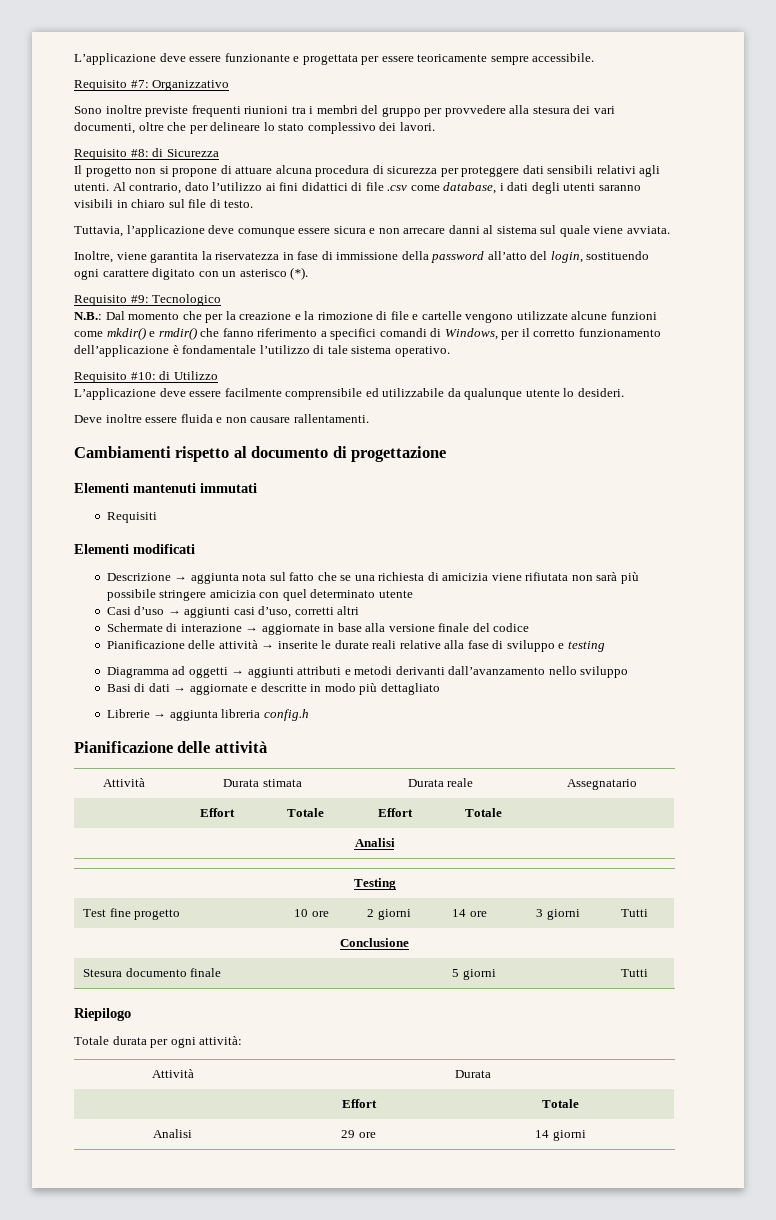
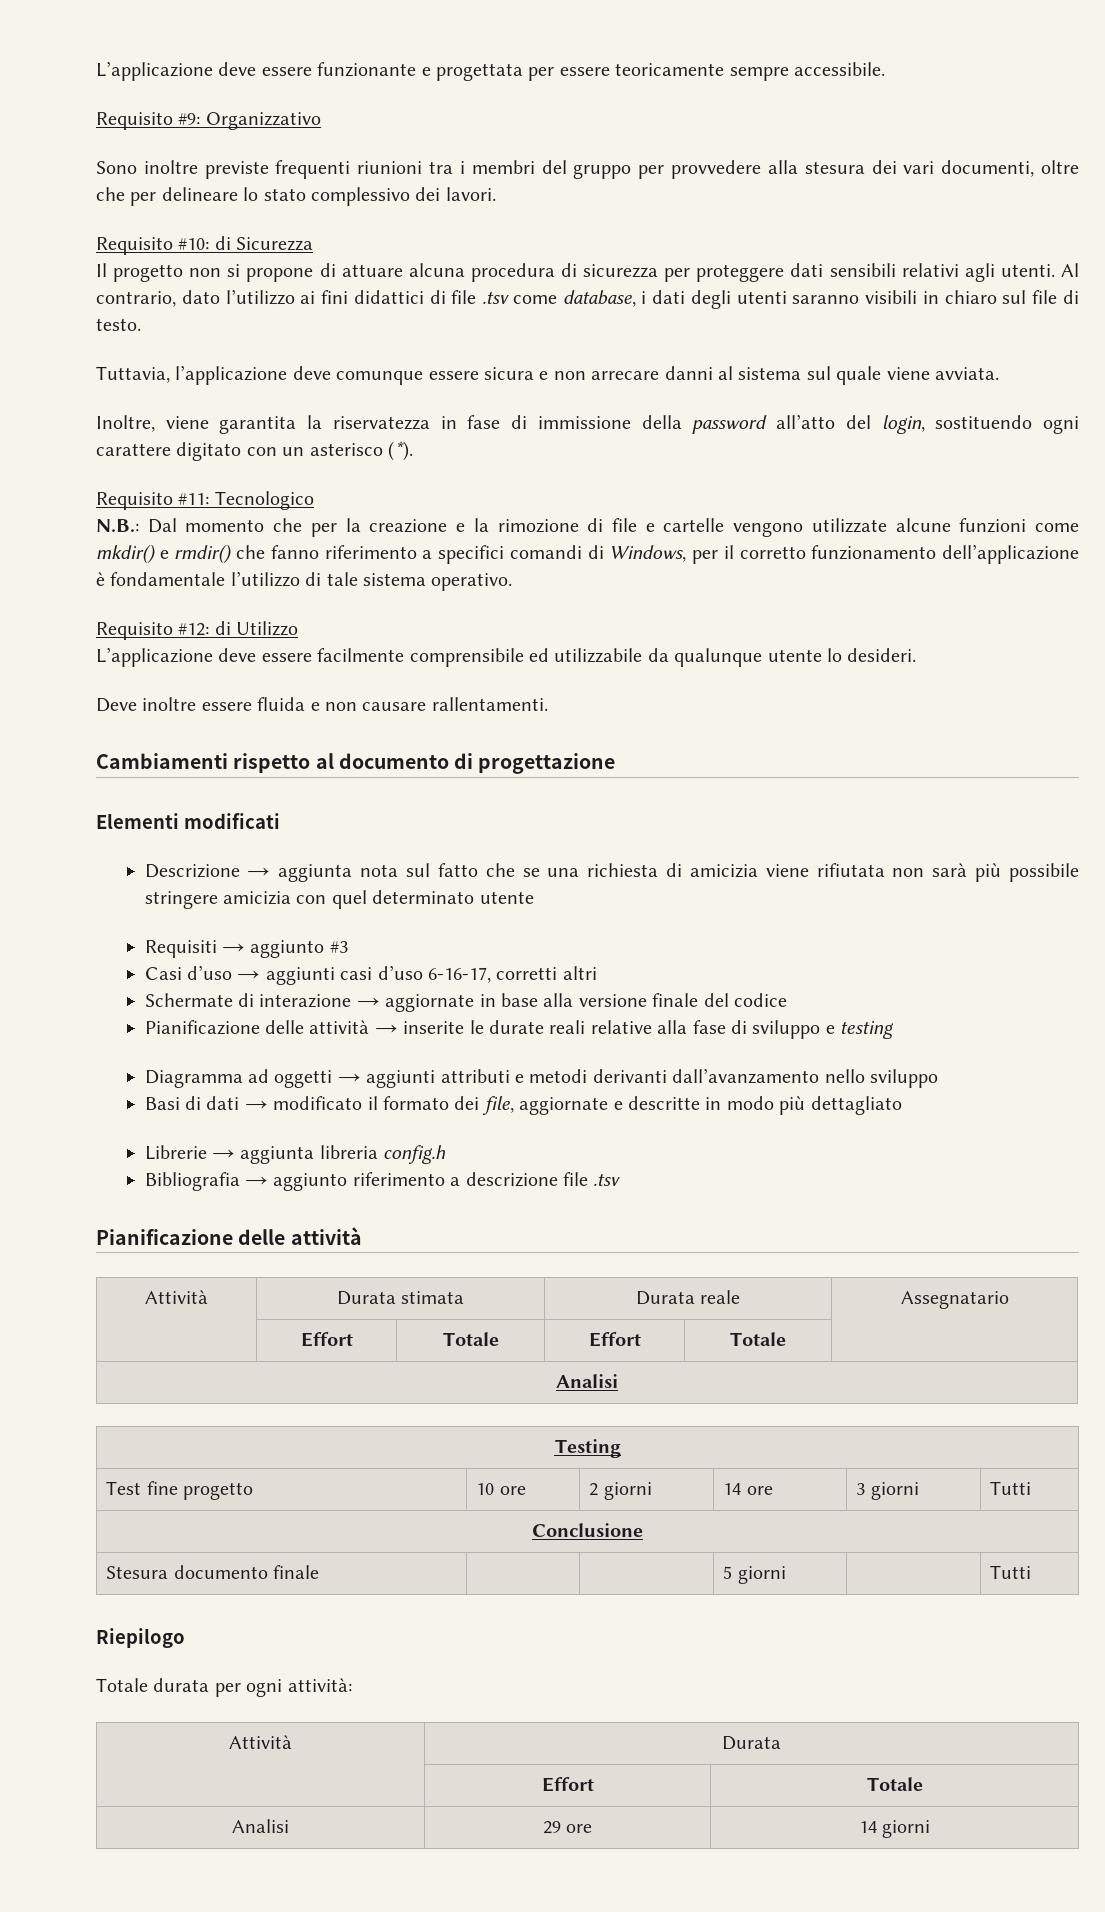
- Requisito #7: Organizzativo
+ Requisito #9: Organizzativo
- Requisito #8: di Sicurezza
+ Requisito #10: di Sicurezza
- Al contrario, dato l’utilizzo ai fini didattici di file .csv come database, i dati degli utenti saranno visibili in chiaro sul file di testo.
+ Al contrario, dato l’utilizzo ai fini didattici di file .tsv come database, i dati degli utenti saranno visibili in chiaro sul file di testo.
- Requisito #9: Tecnologico
+ Requisito #11: Tecnologico
- Requisito #10: di Utilizzo
+ Requisito #12: di Utilizzo
- Elementi mantenuti immutati
- Requisiti
+ Requisiti → aggiunto #3
- Casi d’uso → aggiunti casi d’uso, corretti altri
+ Casi d’uso → aggiunti casi d’uso 6-16-17, corretti altri
- Basi di dati → aggiornate e descritte in modo più dettagliato
+ Basi di dati → modificato il formato dei file, aggiornate e descritte in modo più dettagliato
+ Bibliografia → aggiunto riferimento a descrizione file .tsv

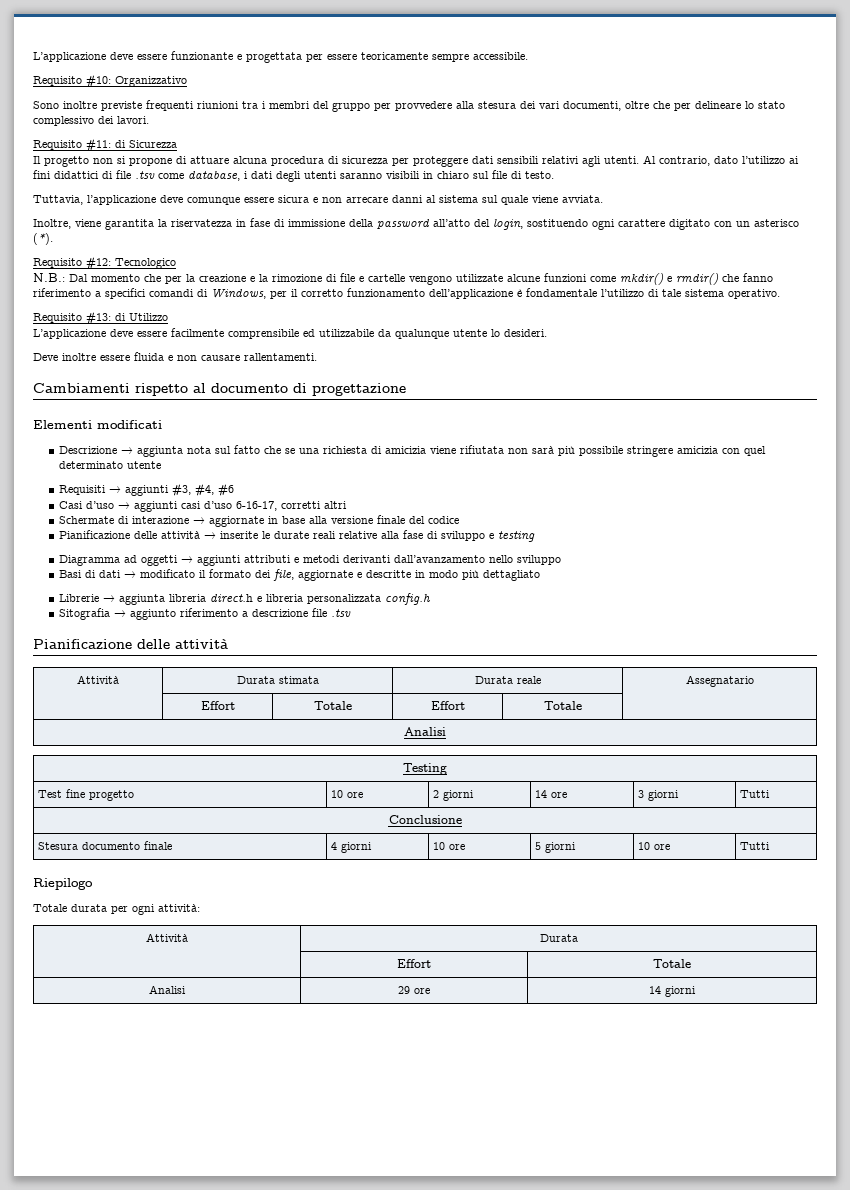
- Requisito #9: Organizzativo
+ Requisito #10: Organizzativo
- Requisito #10: di Sicurezza
+ Requisito #11: di Sicurezza
- Requisito #11: Tecnologico
+ Requisito #12: Tecnologico
- Requisito #12: di Utilizzo
+ Requisito #13: di Utilizzo
- Requisiti → aggiunto #3
+ Requisiti → aggiunti #3, #4, #6
- Librerie → aggiunta libreria config.h
+ Librerie → aggiunta libreria direct.h e libreria personalizzata config.h
- Bibliografia → aggiunto riferimento a descrizione file .tsv
+ Sitografia → aggiunto riferimento a descrizione file .tsv
- Stesura documento finale | | | 5 giorni | | Tutti
+ Stesura documento finale | 4 giorni | 10 ore | 5 giorni | 10 ore | Tutti

